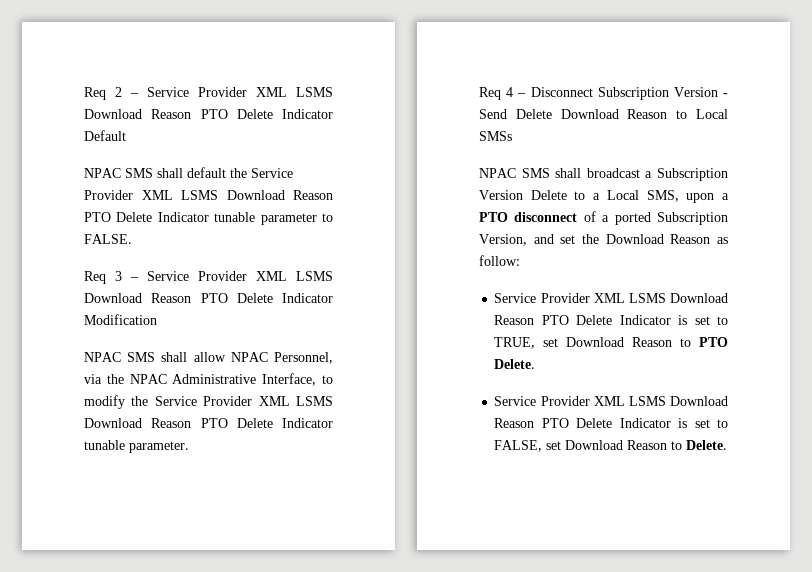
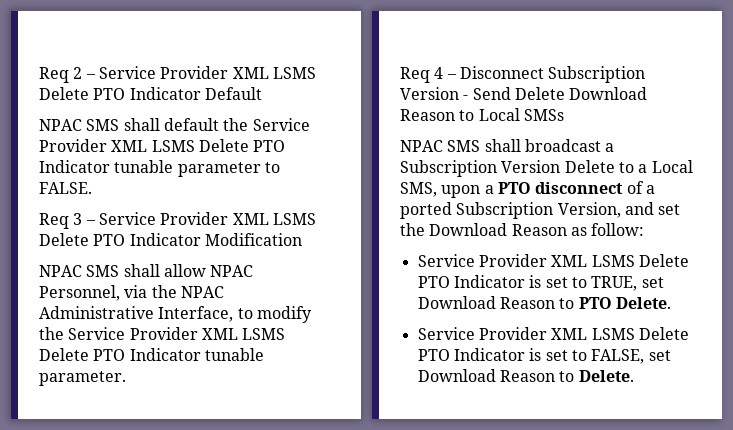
- Req 2 – Service Provider XML LSMS Download Reason PTO Delete Indicator Default
+ Req 2 – Service Provider XML LSMS Delete PTO Indicator Default
- NPAC SMS shall default the Service Provider XML LSMS Download Reason PTO Delete Indicator tunable parameter to FALSE.
+ NPAC SMS shall default the Service Provider XML LSMS Delete PTO Indicator tunable parameter to FALSE.
- Req 3 – Service Provider XML LSMS Download Reason PTO Delete Indicator Modification
+ Req 3 – Service Provider XML LSMS Delete PTO Indicator Modification
- NPAC SMS shall allow NPAC Personnel, via the NPAC Administrative Interface, to modify the Service Provider XML LSMS Download Reason PTO Delete Indicator tunable parameter.
+ NPAC SMS shall allow NPAC Personnel, via the NPAC Administrative Interface, to modify the Service Provider XML LSMS Delete PTO Indicator tunable parameter.
- Service Provider XML LSMS Download Reason PTO Delete Indicator is set to TRUE, set Download Reason to PTO Delete.
+ Service Provider XML LSMS Delete PTO Indicator is set to TRUE, set Download Reason to PTO Delete.
- Service Provider XML LSMS Download Reason PTO Delete Indicator is set to FALSE, set Download Reason to Delete.
+ Service Provider XML LSMS Delete PTO Indicator is set to FALSE, set Download Reason to Delete.

